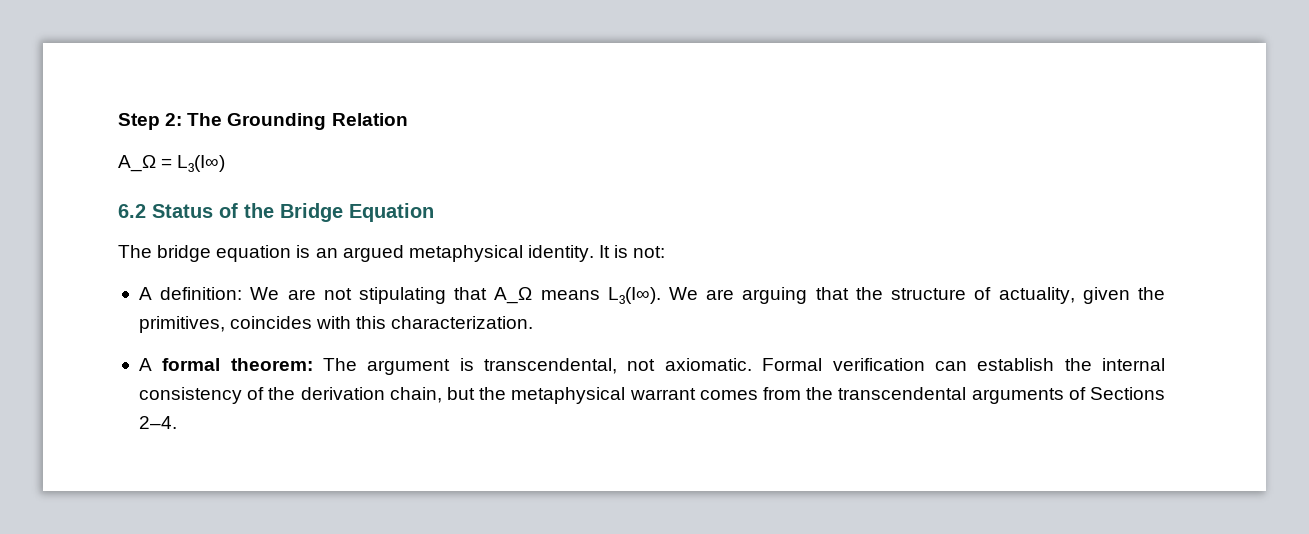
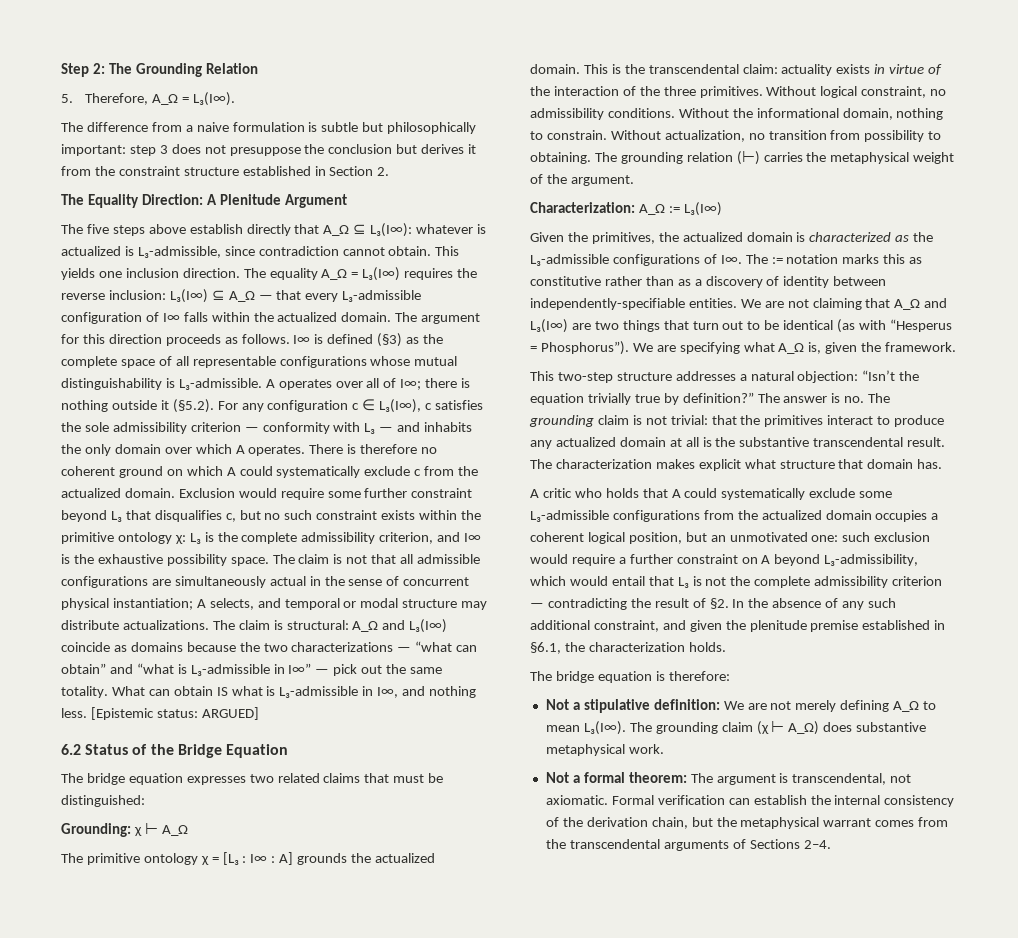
- A_Ω = L₃(I∞)
+ 5. Therefore, A_Ω = L₃(I∞).
+ The difference from a naive formulation is subtle but philosophically important: step 3 does not presuppose the conclusion but derives it from the constraint structure established in Section 2.
+ The Equality Direction: A Plenitude Argument
+ The five steps above establish directly that A_Ω ⊆ L₃(I∞): whatever is actualized is L₃-admissible, since contradiction cannot obtain. This yields one inclusion direction. The equality A_Ω = L₃(I∞) requires the reverse inclusion: L₃(I∞) ⊆ A_Ω — that every L₃-admissible configuration of I∞ falls within the actualized domain. The argument for this direction proceeds as follows. I∞ is defined (§3) as the complete space of all representable configurations whose mutual distinguishability is L₃-admissible. A operates over all of I∞; there is nothing outside it (§5.2). For any configuration c ∈ L₃(I∞), c satisfies the sole admissibility criterion — conformity with L₃ — and inhabits the only domain over which A operates. There is therefore no coherent ground on which A could systematically exclude c from the actualized domain. Exclusion would require some further constraint beyond L₃ that disqualifies c, but no such constraint exists within the primitive ontology χ: L₃ is the complete admissibility criterion, and I∞ is the exhaustive possibility space. The claim is not that all admissible configurations are simultaneously actual in the sense of concurrent physical instantiation; A selects, and temporal or modal structure may distribute actualizations. The claim is structural: A_Ω and L₃(I∞) coincide as domains because the two characterizations — “what can obtain” and “what is L₃-admissible in I∞” — pick out the same totality. What can obtain IS what is L₃-admissible in I∞, and nothing less. [Epistemic status: ARGUED]
- The bridge equation is an argued metaphysical identity. It is not:
- A definition: We are not stipulating that A_Ω means L₃(I∞). We are arguing that the structure of actuality, given the primitives, coincides with this characterization.
- A formal theorem: The argument is transcendental, not axiomatic.
+ The bridge equation expresses two related claims that must be distinguished:
+ Grounding: χ ⊢ A_Ω
+ The primitive ontology χ = [L₃ : I∞ : A] grounds the actualized domain. This is the transcendental claim: actuality exists in virtue of the interaction of the three primitives. Without logical constraint, no admissibility conditions. Without the informational domain, nothing to constrain. Without actualization, no transition from possibility to obtaining. The grounding relation (⊢) carries the metaphysical weight of the argument.
+ Characterization: A_Ω := L₃(I∞)
+ Given the primitives, the actualized domain is characterized as the L₃-admissible configurations of I∞. The := notation marks this as constitutive rather than as a discovery of identity between independently-specifiable entities. We are not claiming that A_Ω and L₃(I∞) are two things that turn out to be identical (as with “Hesperus = Phosphorus”). We are specifying what A_Ω is, given the framework.
+ This two-step structure addresses a natural objection: “Isn’t the equation trivially true by definition?” The answer is no. The grounding claim is not trivial: that the primitives interact to produce any actualized domain at all is the substantive transcendental result. The characterization makes explicit what structure that domain has.
+ A critic who holds that A could systematically exclude some L₃-admissible configurations from the actualized domain occupies a coherent logical position, but an unmotivated one: such exclusion would require a further constraint on A beyond L₃-admissibility, which would entail that L₃ is not the complete admissibility criterion — contradicting the result of §2. In the absence of any such additional constraint, and given the plenitude premise established in §6.1, the characterization holds.
+ The bridge equation is therefore:
+ Not a stipulative definition: We are not merely defining A_Ω to mean L₃(I∞). The grounding claim (χ ⊢ A_Ω) does substantive metaphysical work.
+ Not a formal theorem: The argument is transcendental, not axiomatic.

